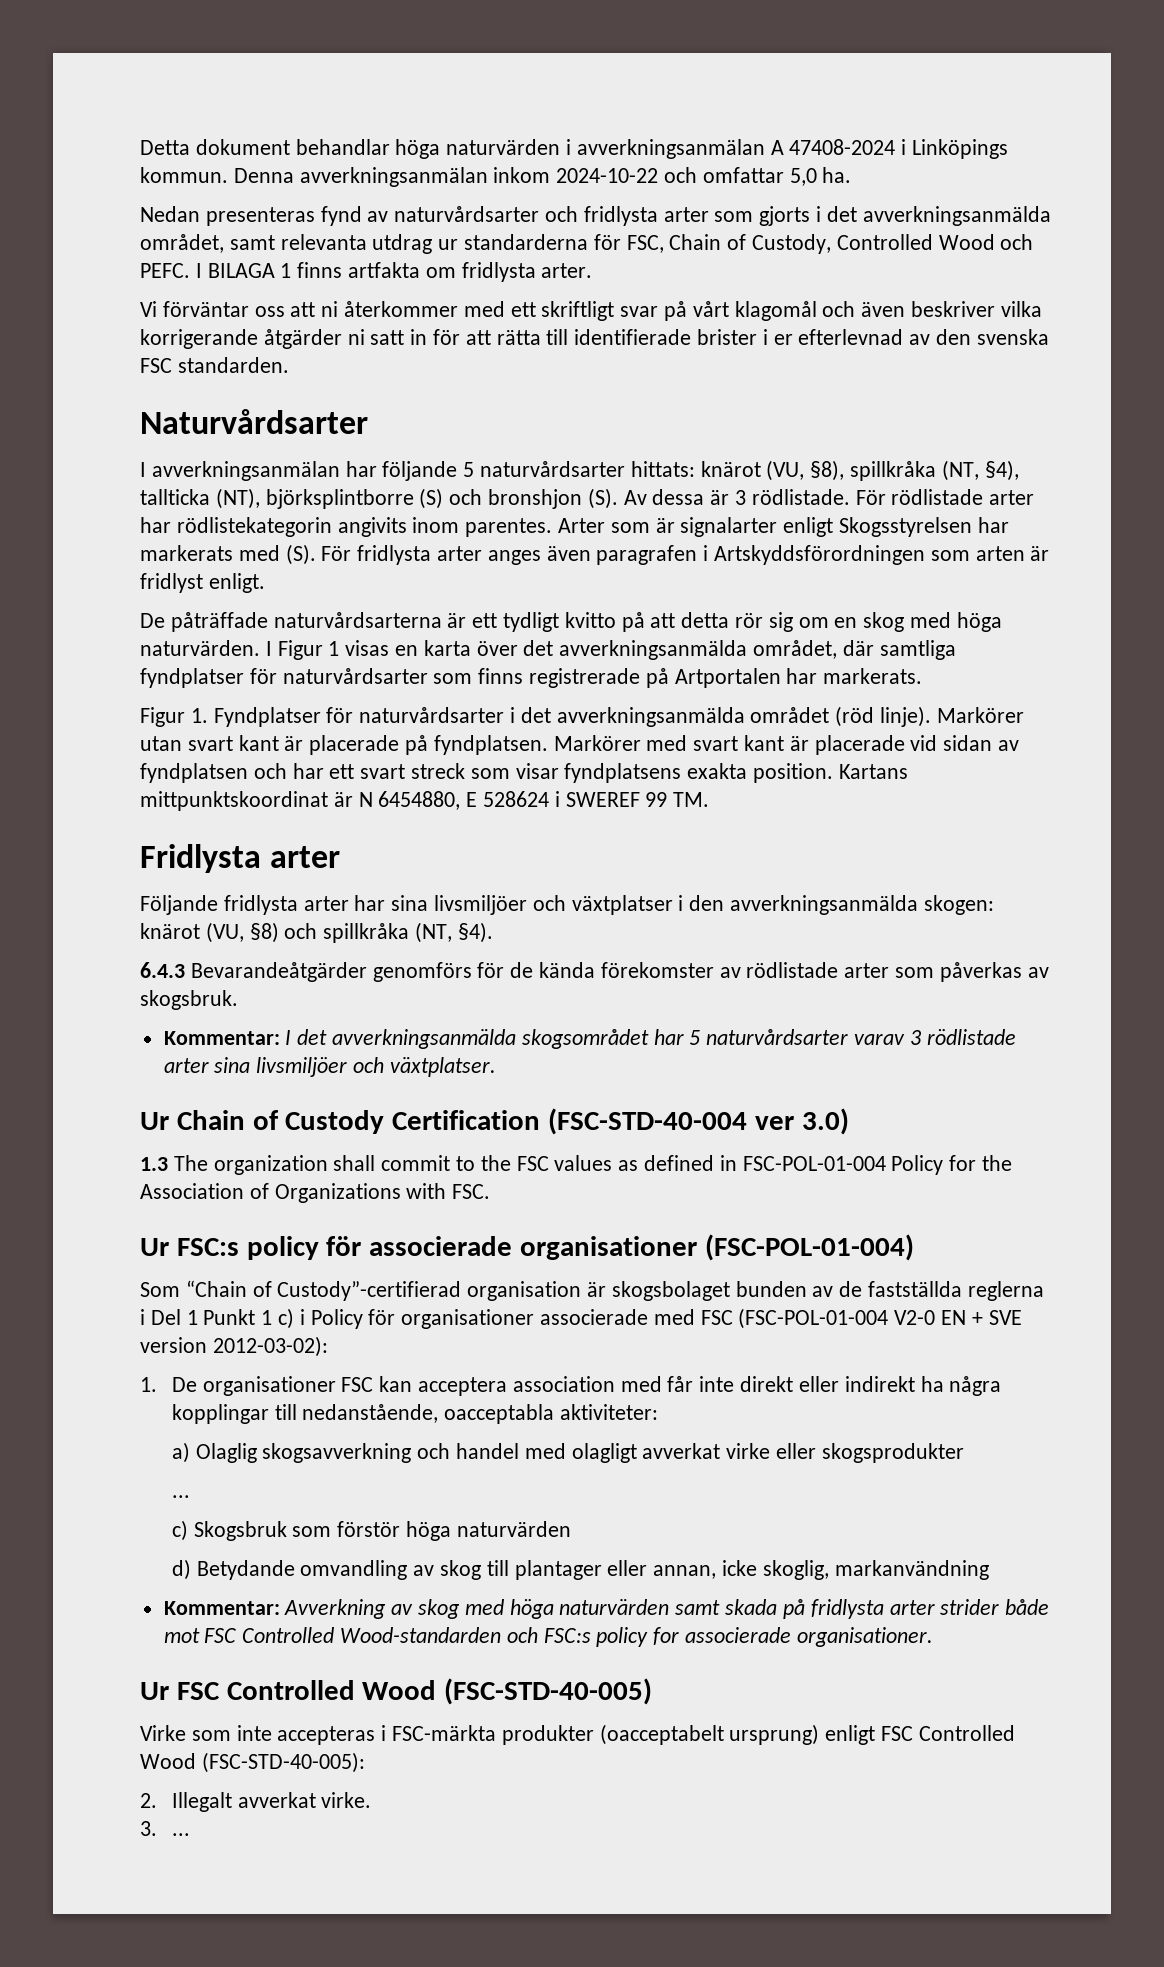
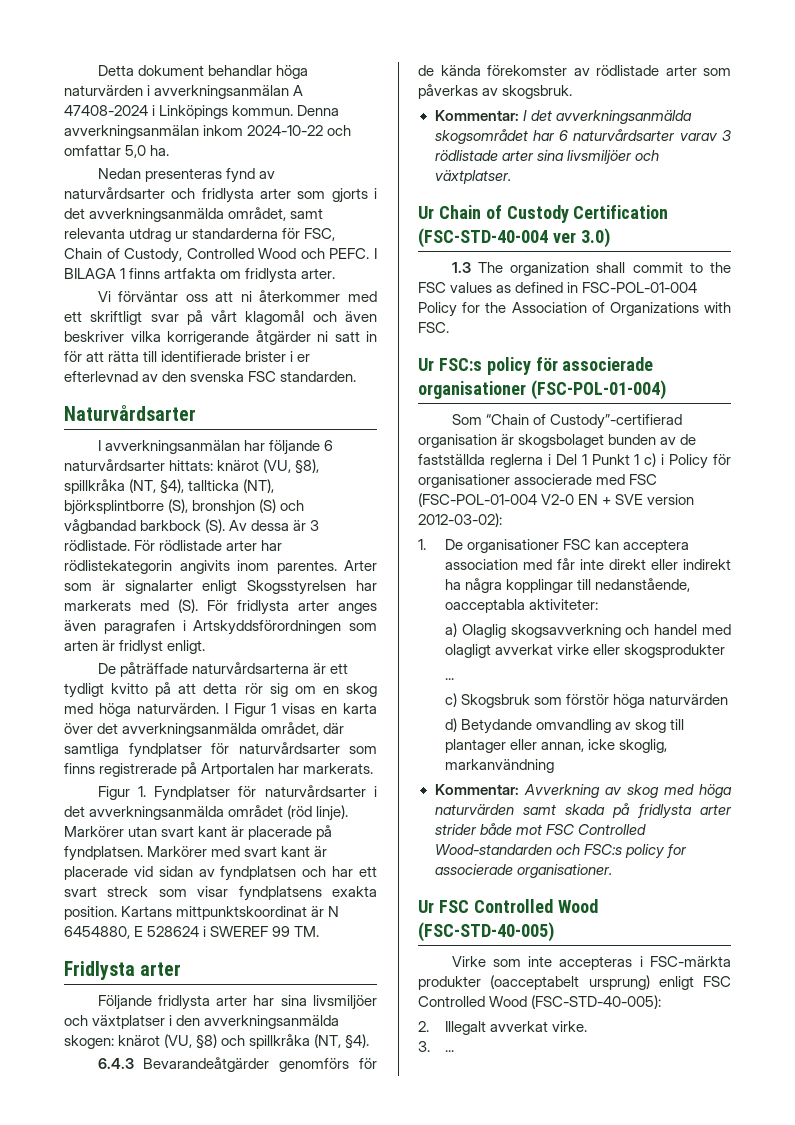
- I avverkningsanmälan har följande 5 naturvårdsarter hittats: knärot (VU, §8), spillkråka (NT, §4), tallticka (NT), björksplintborre (S) och bronshjon (S). Av dessa är 3 rödlistade.
+ I avverkningsanmälan har följande 6 naturvårdsarter hittats: knärot (VU, §8), spillkråka (NT, §4), tallticka (NT), björksplintborre (S), bronshjon (S) och vågbandad barkbock (S). Av dessa är 3 rödlistade.
- Kommentar: I det avverkningsanmälda skogsområdet har 5 naturvårdsarter varav 3 rödlistade arter sina livsmiljöer och växtplatser.
+ Kommentar: I det avverkningsanmälda skogsområdet har 6 naturvårdsarter varav 3 rödlistade arter sina livsmiljöer och växtplatser.

